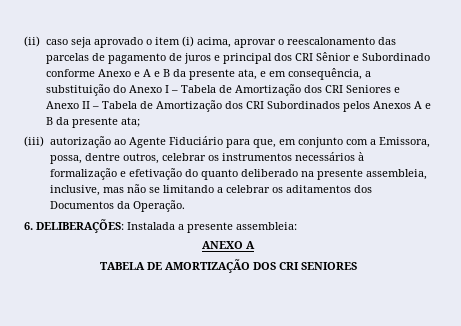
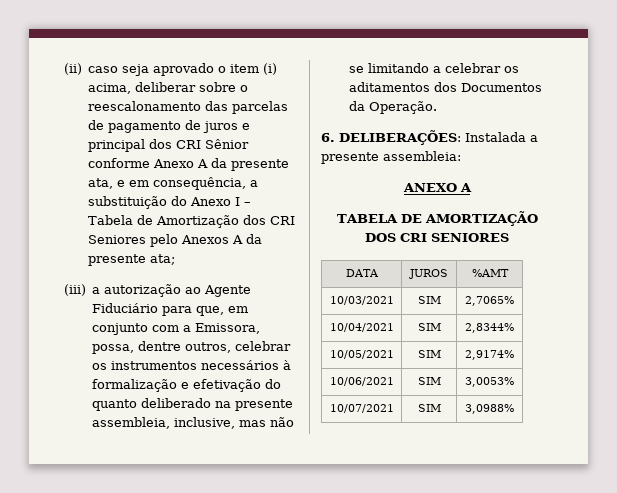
- (ii) caso seja aprovado o item (i) acima, aprovar o reescalonamento das parcelas de pagamento de juros e principal dos CRI Sênior e Subordinado conforme Anexo e A e B da presente ata, e em consequência, a substituição do Anexo I – Tabela de Amortização dos CRI Seniores e Anexo II – Tabela de Amortização dos CRI Subordinados pelos Anexos A e B da presente ata;
+ (ii) caso seja aprovado o item (i) acima, deliberar sobre o reescalonamento das parcelas de pagamento de juros e principal dos CRI Sênior conforme Anexo A da presente ata, e em consequência, a substituição do Anexo I – Tabela de Amortização dos CRI Seniores pelo Anexos A da presente ata;
- (iii) autorização ao Agente Fiduciário para que, em conjunto com a Emissora, possa, dentre outros, celebrar os instrumentos necessários à formalização e efetivação do quanto deliberado na presente assembleia, inclusive, mas não se limitando a celebrar os aditamentos dos Documentos da Operação.
+ (iii) a autorização ao Agente Fiduciário para que, em conjunto com a Emissora, possa, dentre outros, celebrar os instrumentos necessários à formalização e efetivação do quanto deliberado na presente assembleia, inclusive, mas não se limitando a celebrar os aditamentos dos Documentos da Operação.
+ DATA | JUROS | %AMT
+ 10/03/2021 | SIM | 2,7065%
+ 10/04/2021 | SIM | 2,8344%
+ 10/05/2021 | SIM | 2,9174%
+ 10/06/2021 | SIM | 3,0053%
+ 10/07/2021 | SIM | 3,0988%

